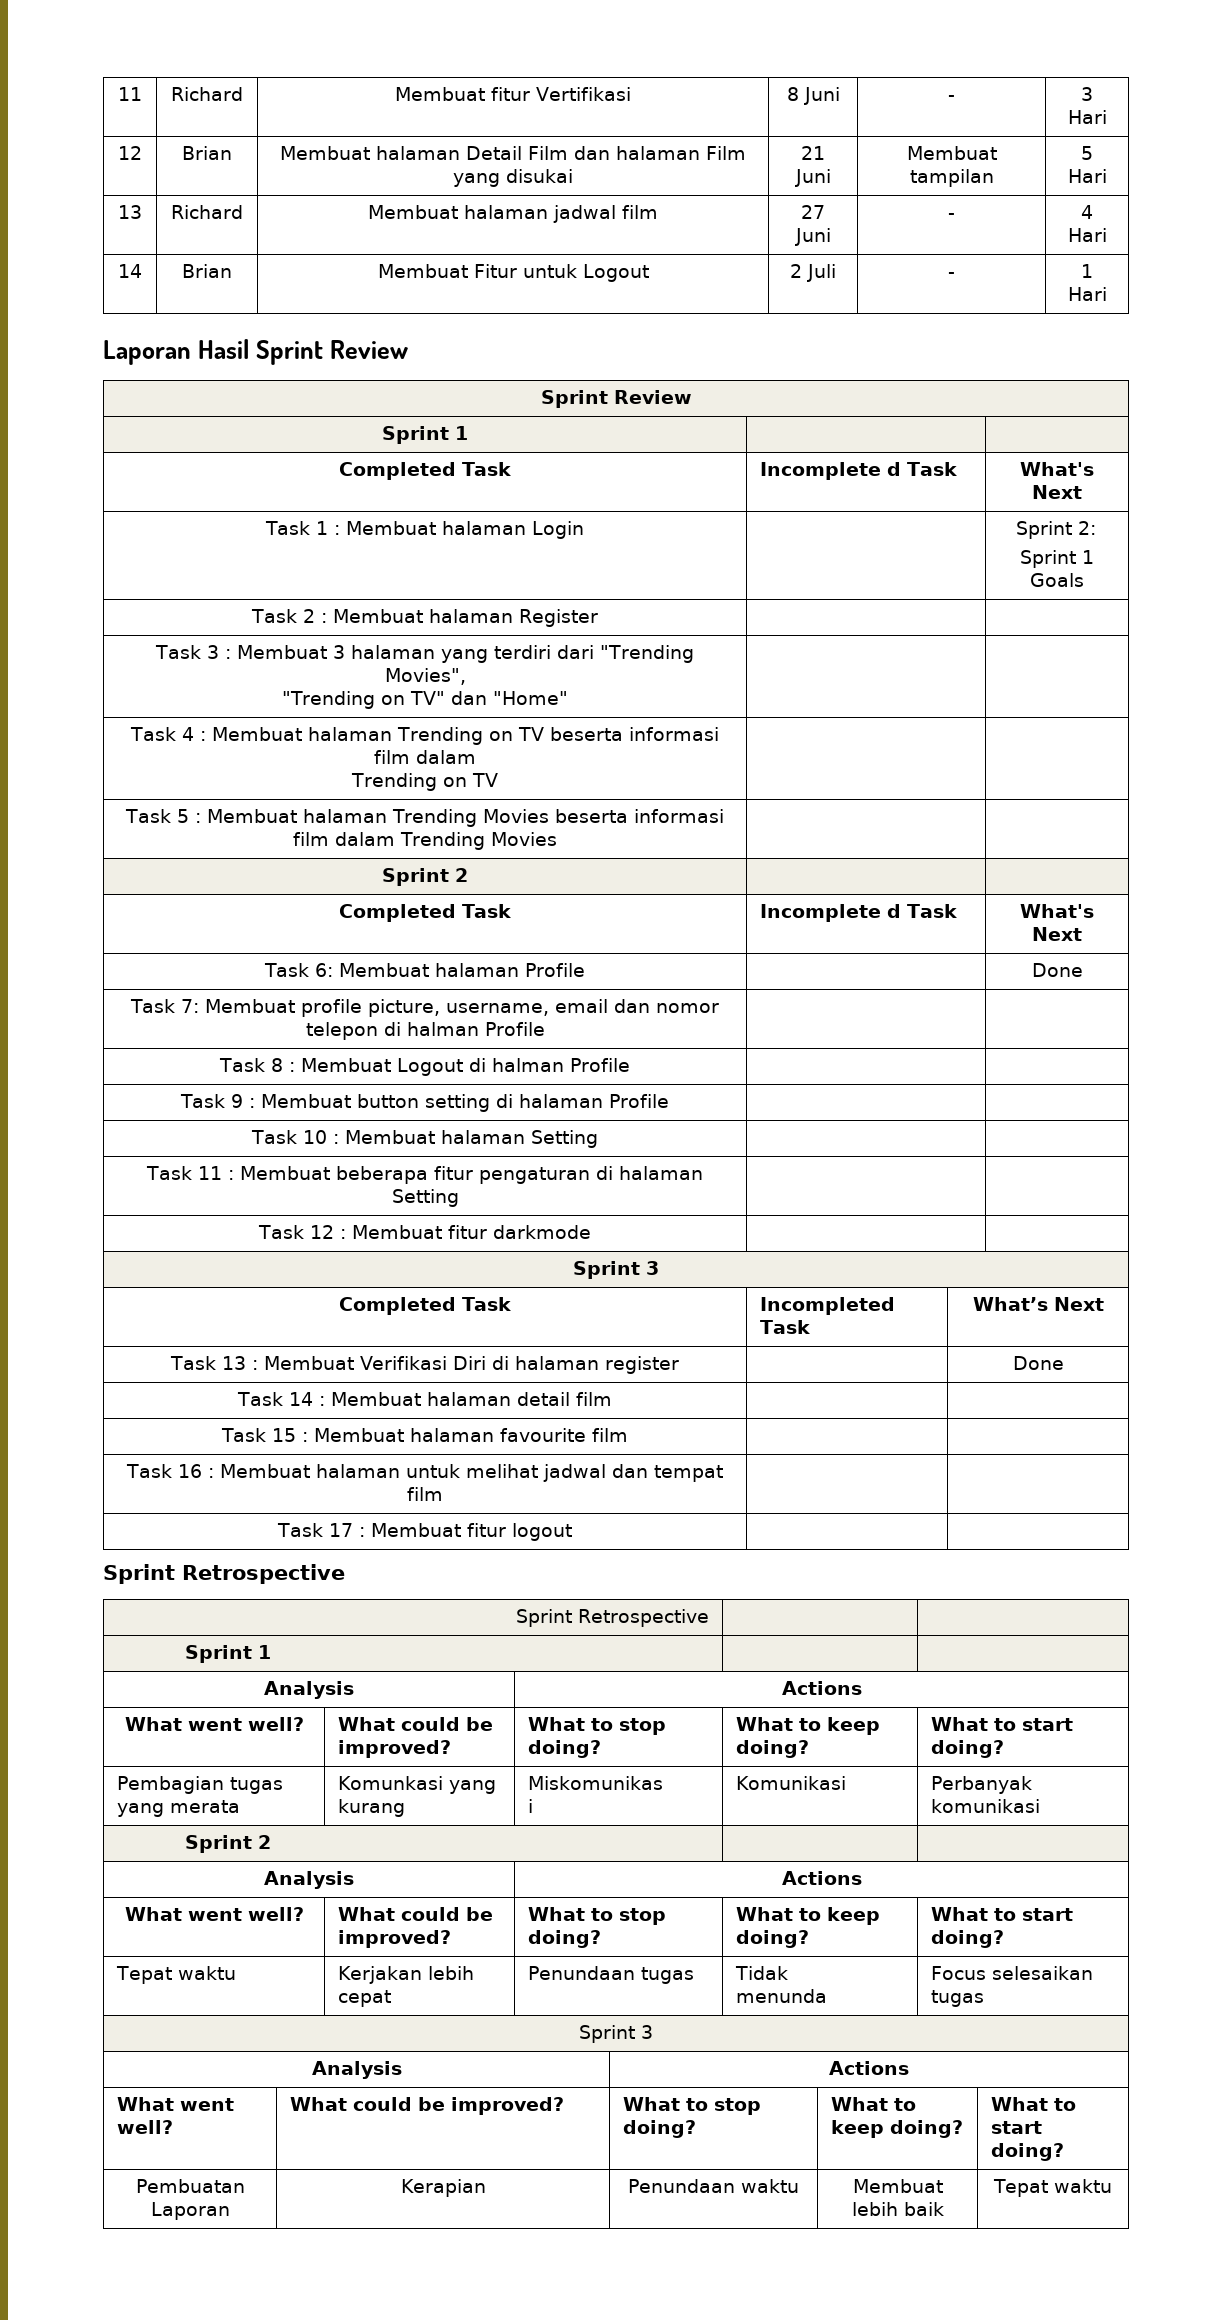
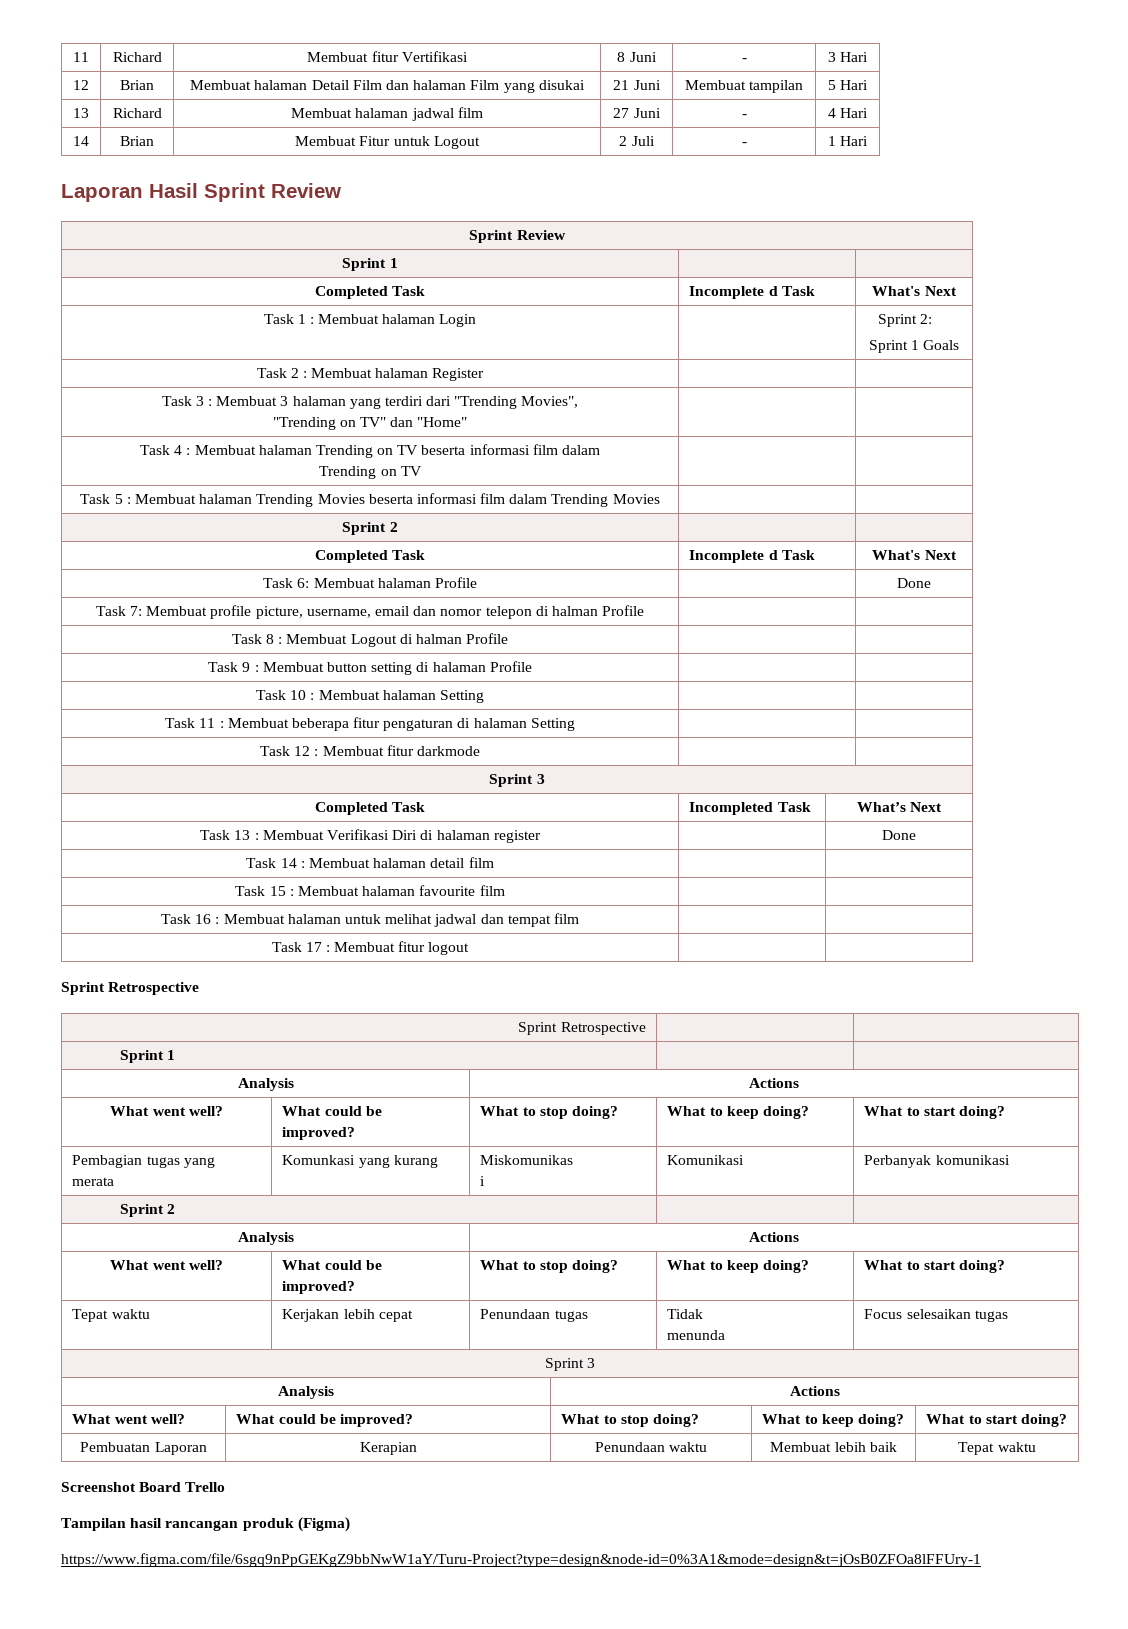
+ Screenshot Board Trello
+ Tampilan hasil rancangan produk (Figma)
+ https://www.figma.com/file/6sgq9nPpGEKgZ9bbNwW1aY/Turu-Project?type=design&node-id=0%3A1&mode=design&t=jOsB0ZFOa8lFFUry-1

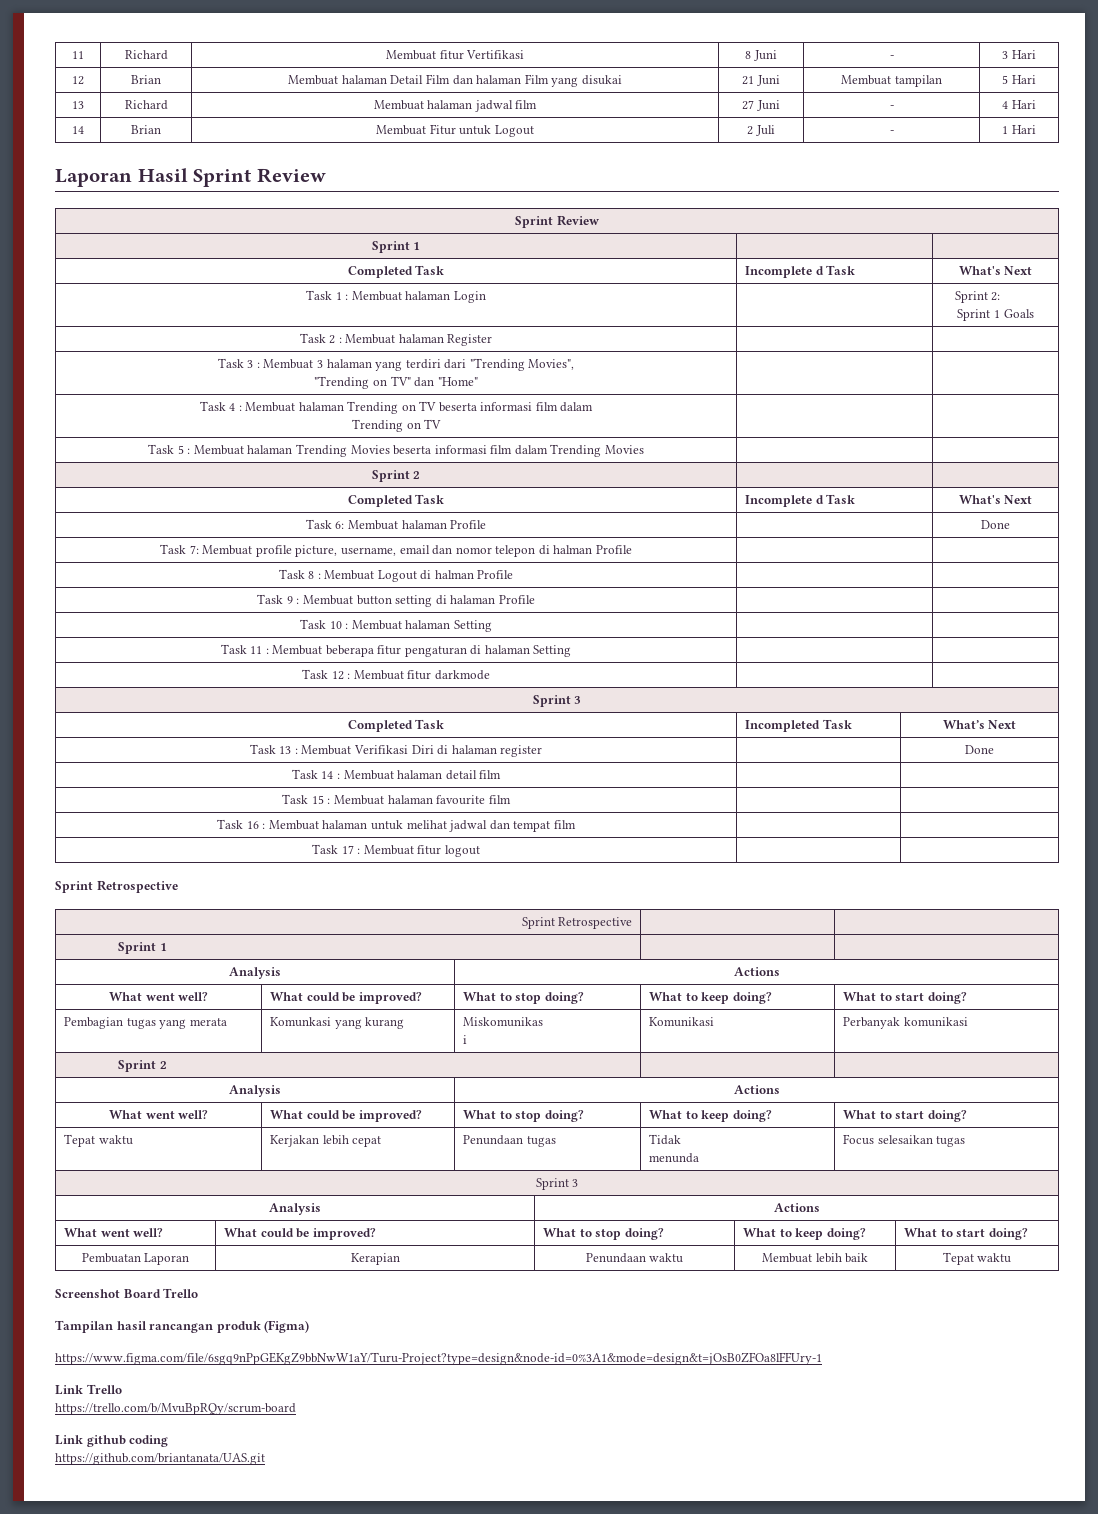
+ Link Trello
+ https://trello.com/b/MvuBpRQy/scrum-board
+ Link github coding
+ https://github.com/briantanata/UAS.git

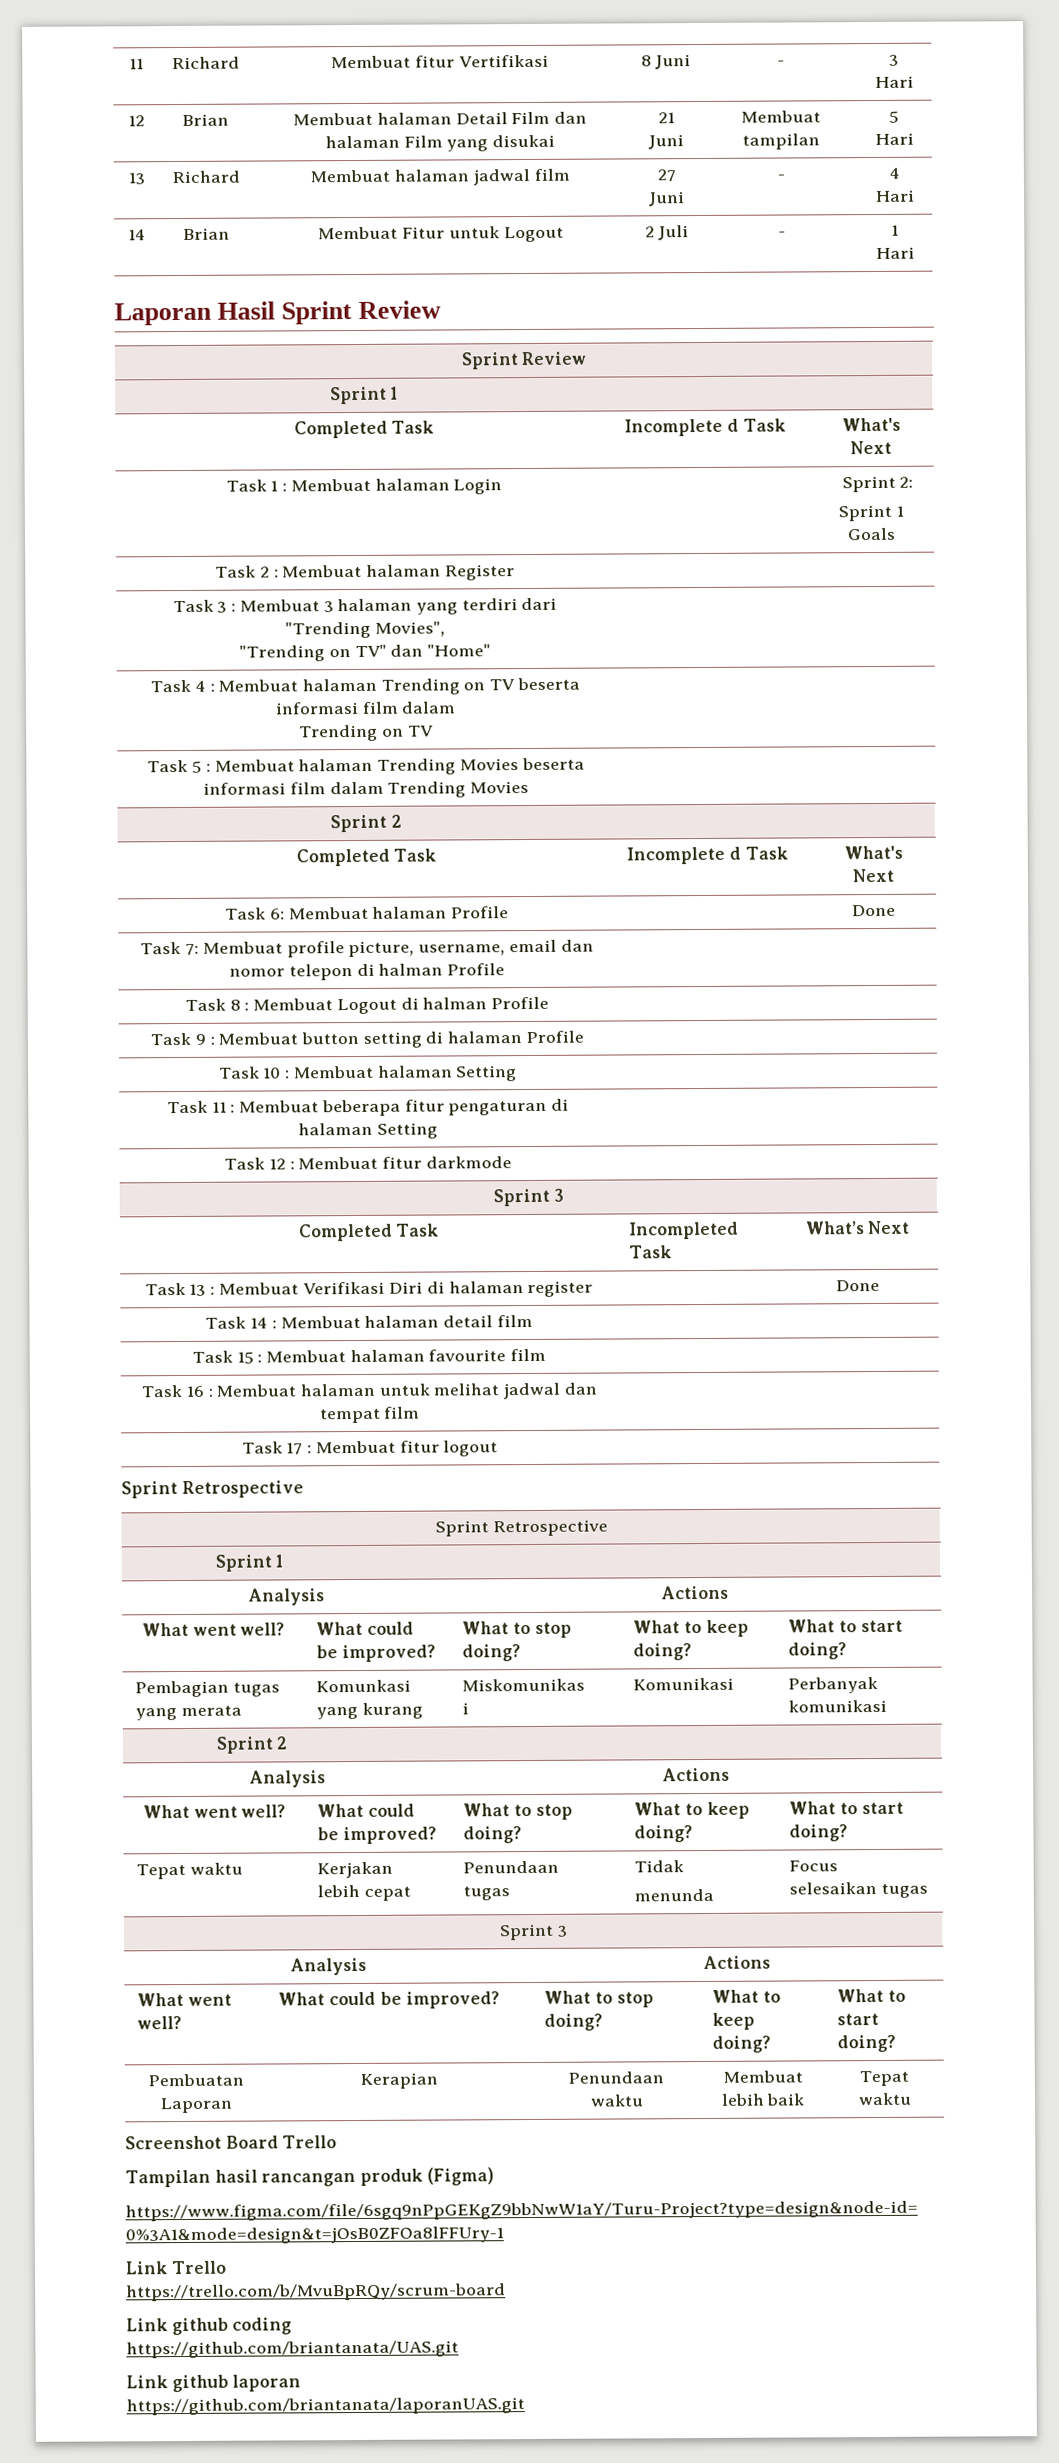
+ Link github laporan
+ https://github.com/briantanata/laporanUAS.git

